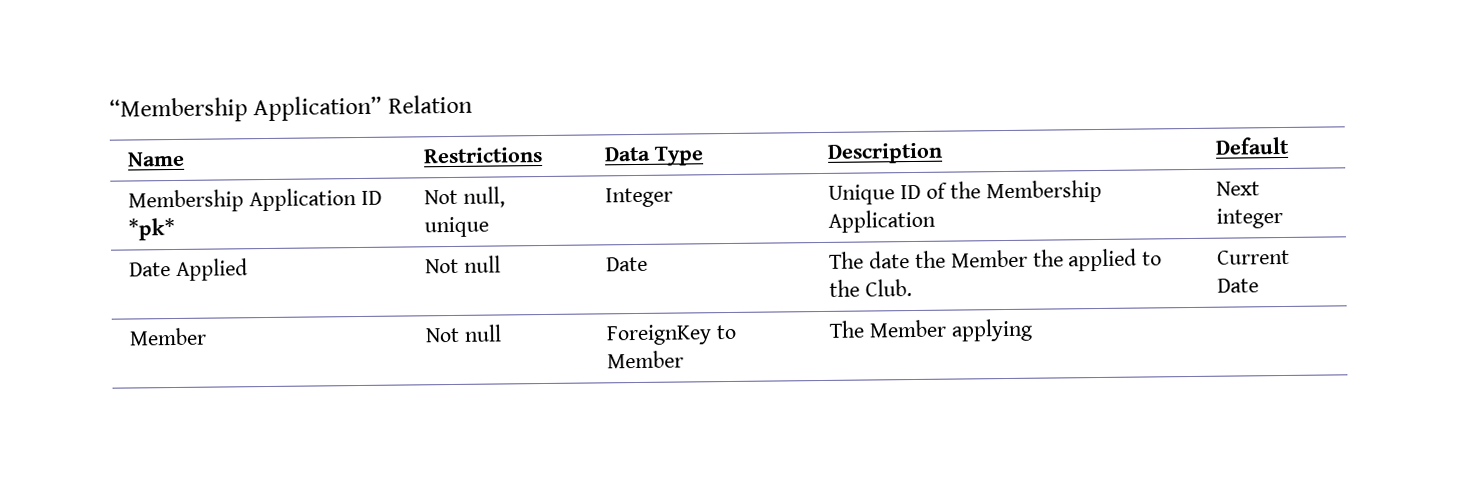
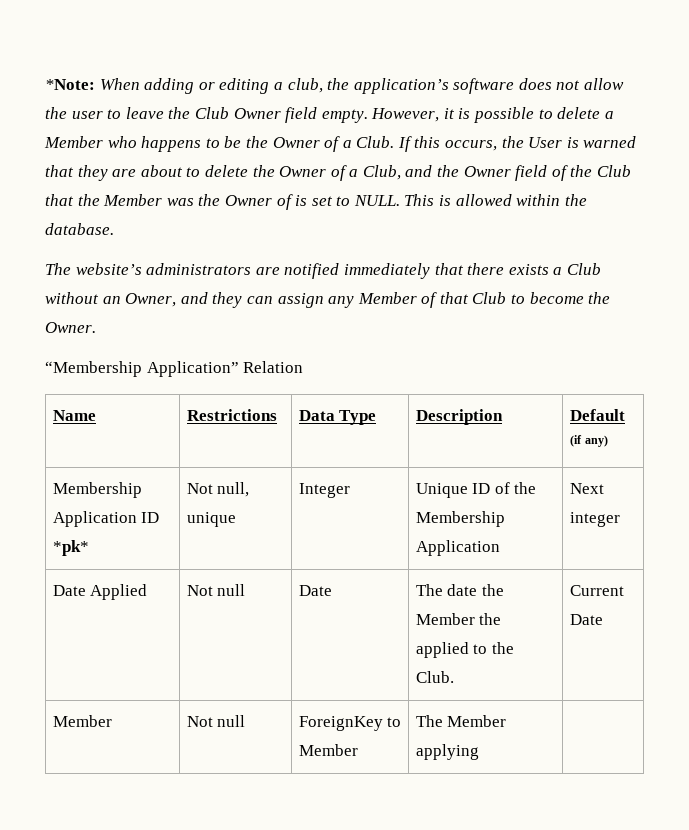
+ *Note: When adding or editing a club, the application’s software does not allow the user to leave the Club Owner field empty. However, it is possible to delete a Member who happens to be the Owner of a Club. If this occurs, the User is warned that they are about to delete the Owner of a Club, and the Owner field of the Club that the Member was the Owner of is set to NULL. This is allowed within the database.
+ The website’s administrators are notified immediately that there exists a Club without an Owner, and they can assign any Member of that Club to become the Owner.
- Name | Restrictions | Data Type | Description | Default
+ Name | Restrictions | Data Type | Description | Default (if any)

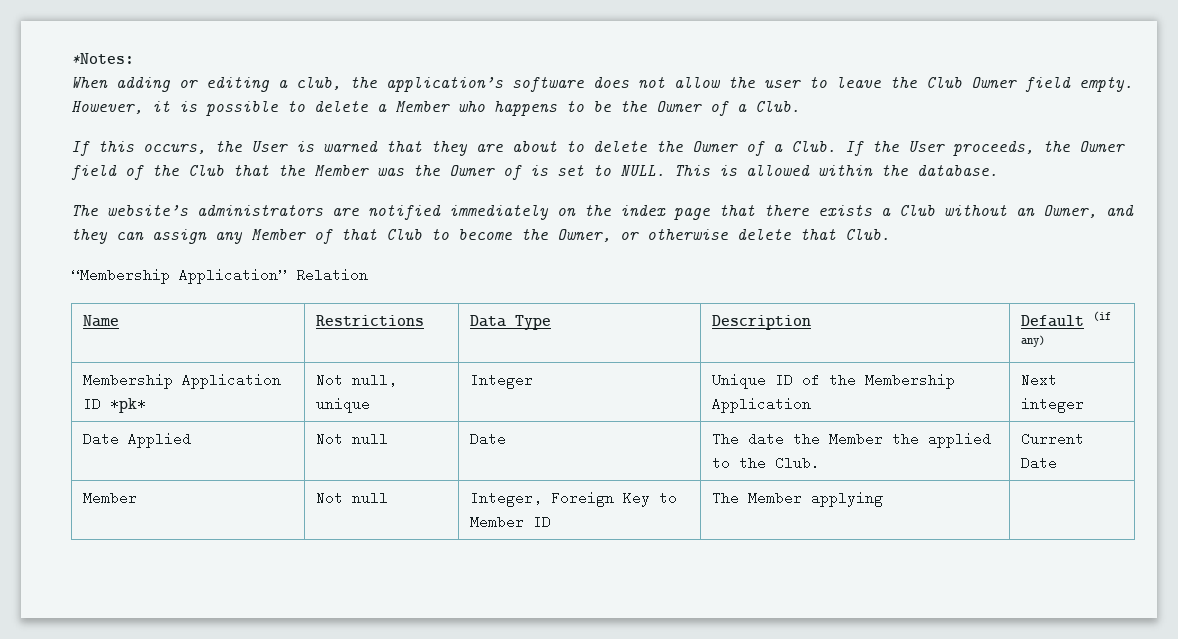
- *Note: When adding or editing a club, the application’s software does not allow the user to leave the Club Owner field empty.
+ *Notes:
+ When adding or editing a club, the application’s software does not allow the user to leave the Club Owner field empty.
- However, it is possible to delete a Member who happens to be the Owner of a Club. If this occurs, the User is warned that they are about to delete the Owner of a Club, and the Owner field of the Club that the Member was the Owner of is set to NULL.
+ However, it is possible to delete a Member who happens to be the Owner of a Club.
+ If this occurs, the User is warned that they are about to delete the Owner of a Club. If the User proceeds, the Owner field of the Club that the Member was the Owner of is set to NULL.
- The website’s administrators are notified immediately that there exists a Club without an Owner, and they can assign any Member of that Club to become the Owner.
+ The website’s administrators are notified immediately on the index page that there exists a Club without an Owner, and they can assign any Member of that Club to become the Owner, or otherwise delete that Club.
- Member | Not null | ForeignKey to Member | The Member applying |
+ Member | Not null | Integer, Foreign Key to Member ID | The Member applying |

